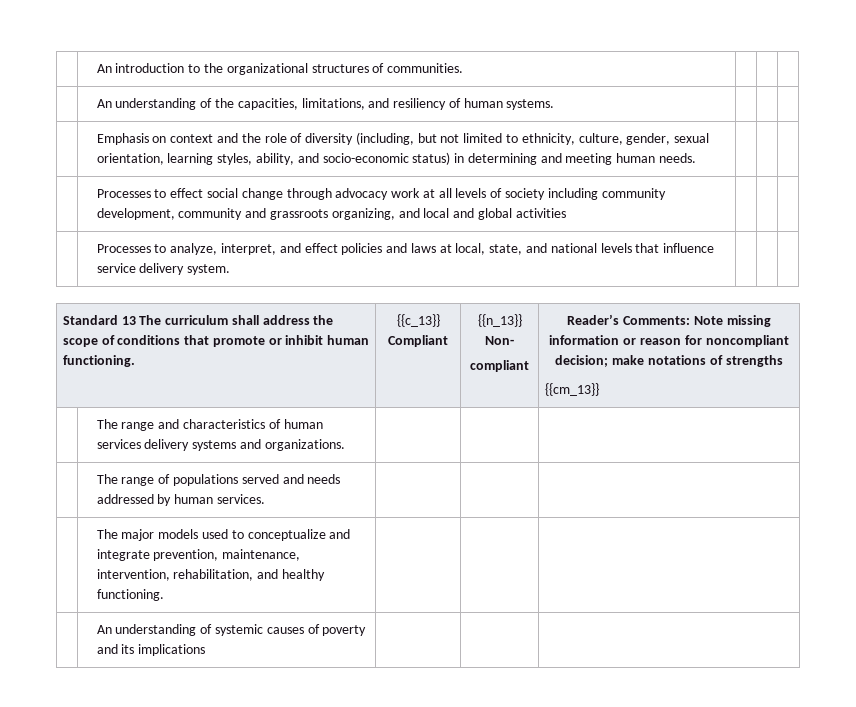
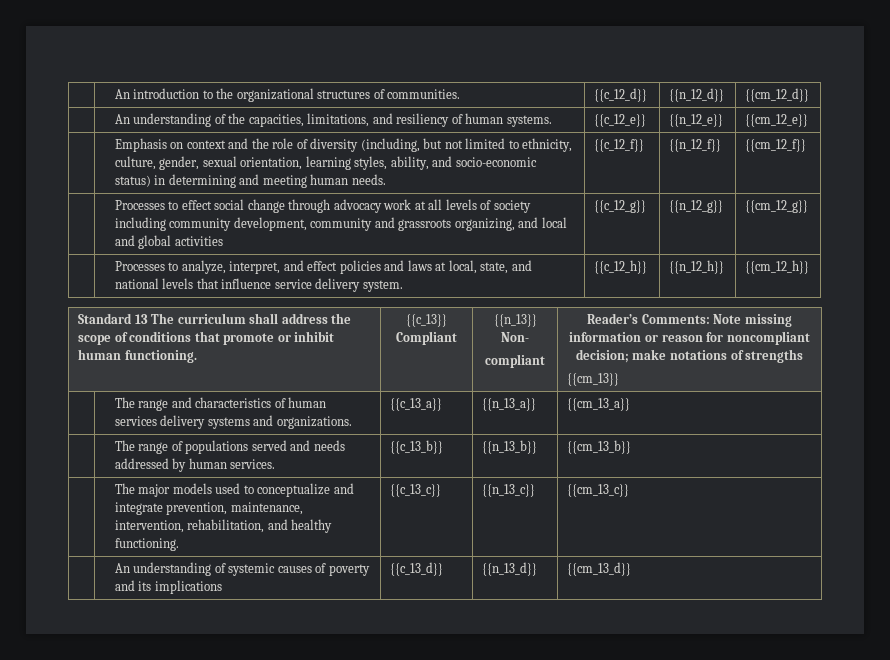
- | An introduction to the organizational structures of communities. | | |
+ | An introduction to the organizational structures of communities. | {{c_12_d}} | {{n_12_d}} | {{cm_12_d}}
- | An understanding of the capacities, limitations, and resiliency of human systems. | | |
+ | An understanding of the capacities, limitations, and resiliency of human systems. | {{c_12_e}} | {{n_12_e}} | {{cm_12_e}}
- | Emphasis on context and the role of diversity (including, but not limited to ethnicity, culture, gender, sexual orientation, learning styles, ability, and socio-economic status) in determining and meeting human needs. | | |
+ | Emphasis on context and the role of diversity (including, but not limited to ethnicity, culture, gender, sexual orientation, learning styles, ability, and socio-economic status) in determining and meeting human needs. | {{c_12_f}} | {{n_12_f}} | {{cm_12_f}}
- | Processes to effect social change through advocacy work at all levels of society including community development, community and grassroots organizing, and local and global activities | | |
+ | Processes to effect social change through advocacy work at all levels of society including community development, community and grassroots organizing, and local and global activities | {{c_12_g}} | {{n_12_g}} | {{cm_12_g}}
- | Processes to analyze, interpret, and effect policies and laws at local, state, and national levels that influence service delivery system. | | |
+ | Processes to analyze, interpret, and effect policies and laws at local, state, and national levels that influence service delivery system. | {{c_12_h}} | {{n_12_h}} | {{cm_12_h}}
- | The range and characteristics of human services delivery systems and organizations. | | |
+ | The range and characteristics of human services delivery systems and organizations. | {{c_13_a}} | {{n_13_a}} | {{cm_13_a}}
- | The range of populations served and needs addressed by human services. | | |
+ | The range of populations served and needs addressed by human services. | {{c_13_b}} | {{n_13_b}} | {{cm_13_b}}
- | The major models used to conceptualize and integrate prevention, maintenance, intervention, rehabilitation, and healthy functioning. | | |
+ | The major models used to conceptualize and integrate prevention, maintenance, intervention, rehabilitation, and healthy functioning. | {{c_13_c}} | {{n_13_c}} | {{cm_13_c}}
- | An understanding of systemic causes of poverty and its implications | | |
+ | An understanding of systemic causes of poverty and its implications | {{c_13_d}} | {{n_13_d}} | {{cm_13_d}}

